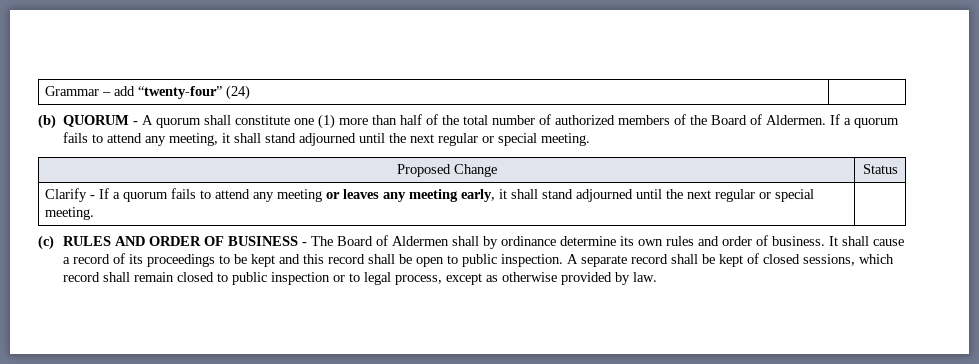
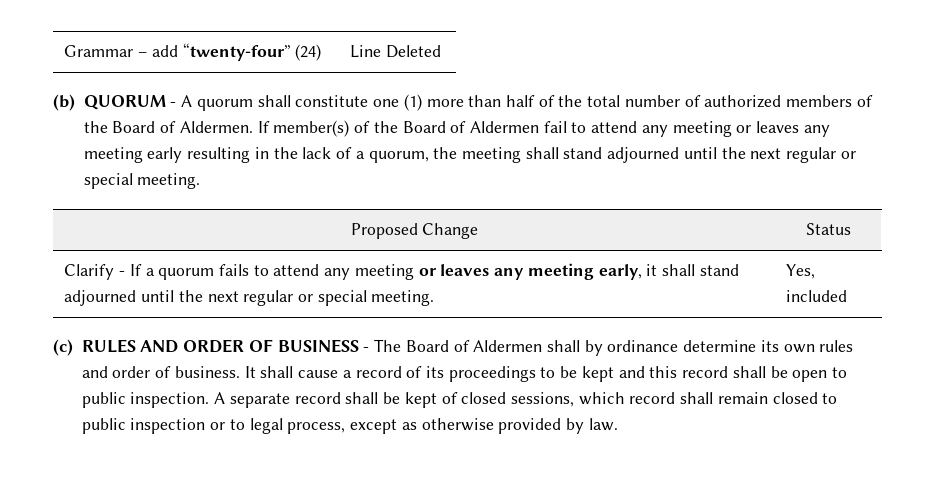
- Grammar – add “twenty-four” (24) |
+ Grammar – add “twenty-four” (24) | Line Deleted
- If a quorum fails to attend any meeting, it shall stand adjourned until the next regular or special meeting.
+ If member(s) of the Board of Aldermen fail to attend any meeting or leaves any meeting early resulting in the lack of a quorum, the meeting shall stand adjourned until the next regular or special meeting.
- Clarify - If a quorum fails to attend any meeting or leaves any meeting early, it shall stand adjourned until the next regular or special meeting. |
+ Clarify - If a quorum fails to attend any meeting or leaves any meeting early, it shall stand adjourned until the next regular or special meeting. | Yes, included

